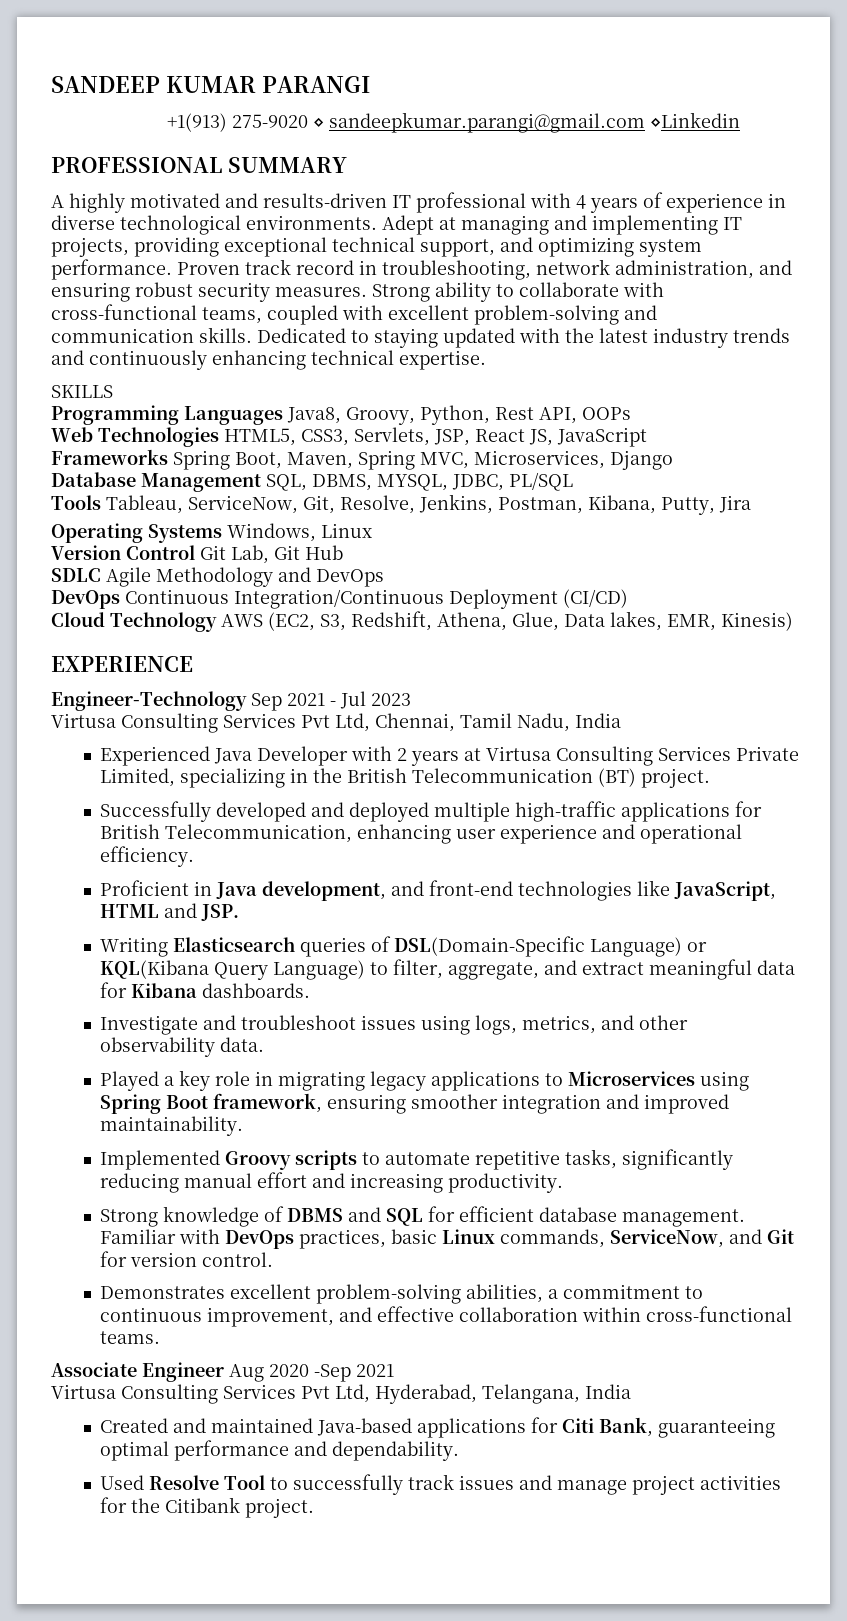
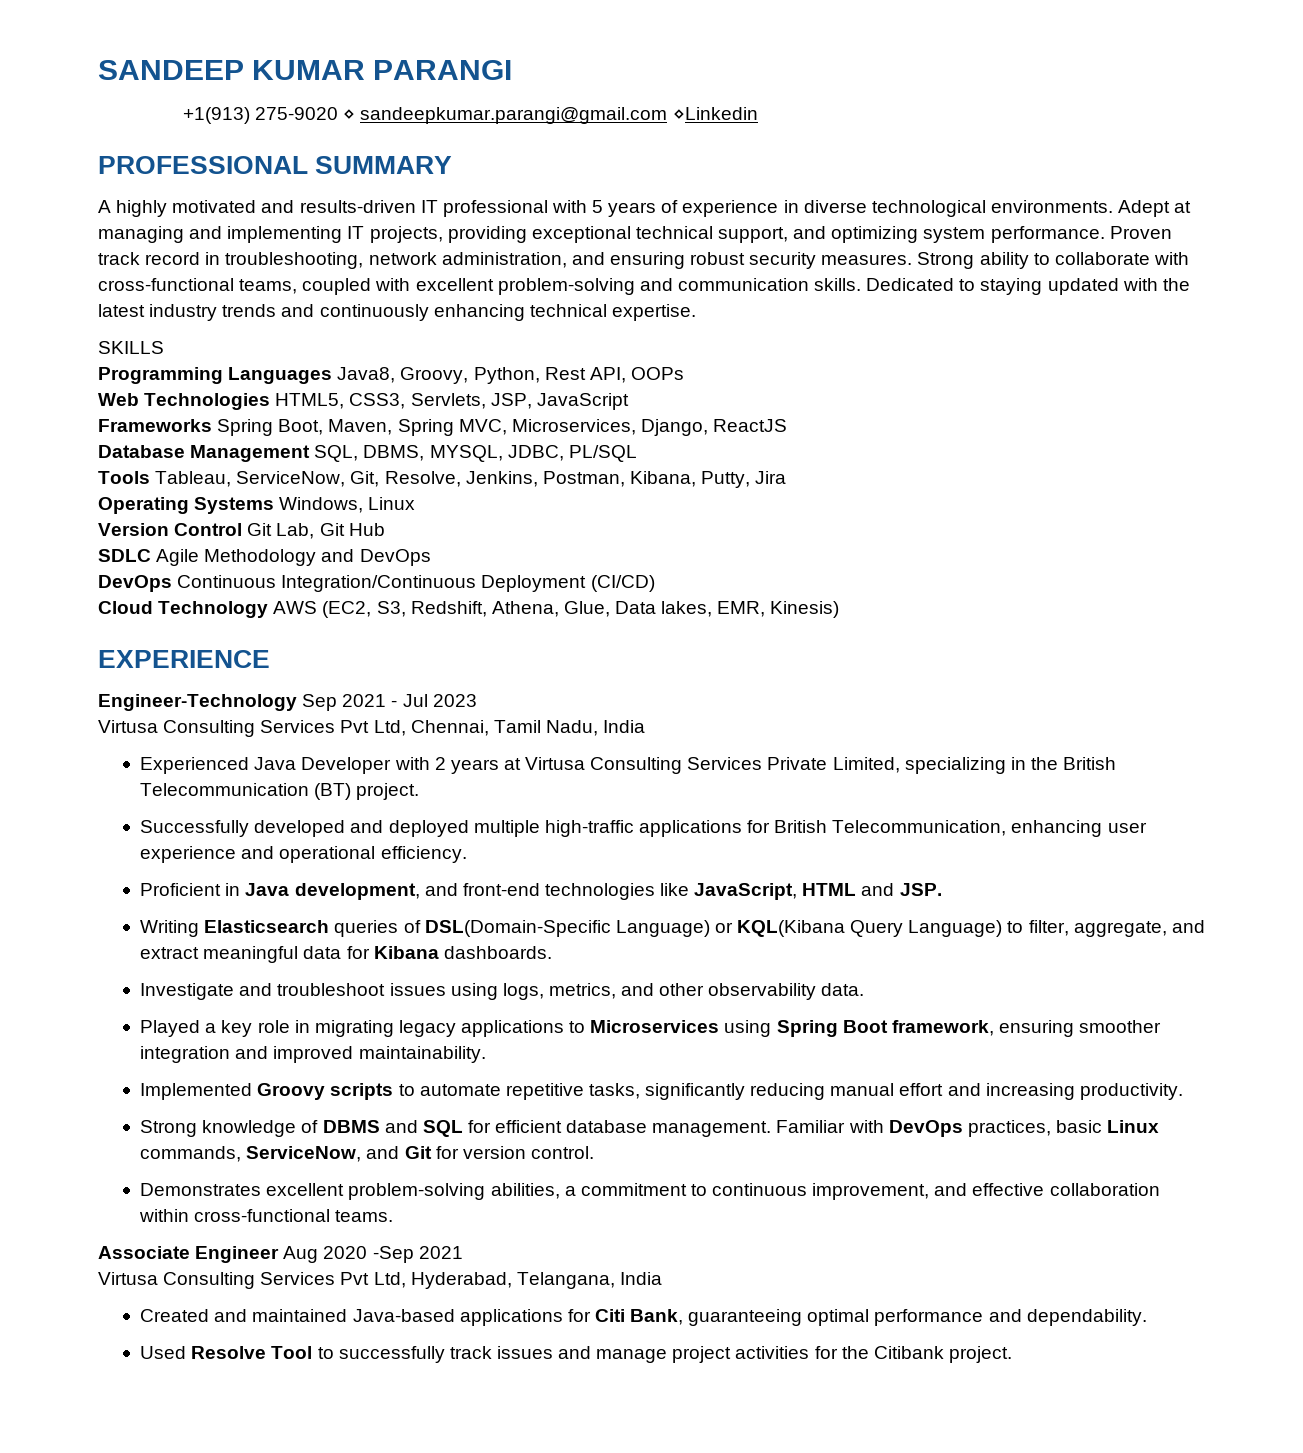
- A highly motivated and results-driven IT professional with 4 years of experience in diverse technological environments.
+ A highly motivated and results-driven IT professional with 5 years of experience in diverse technological environments.
- Web Technologies HTML5, CSS3, Servlets, JSP, React JS, JavaScript
+ Web Technologies HTML5, CSS3, Servlets, JSP, JavaScript
- Frameworks Spring Boot, Maven, Spring MVC, Microservices, Django
+ Frameworks Spring Boot, Maven, Spring MVC, Microservices, Django, ReactJS

